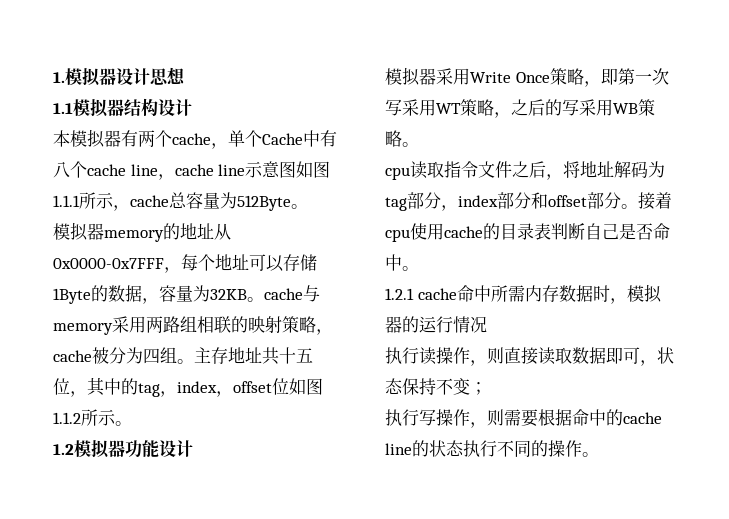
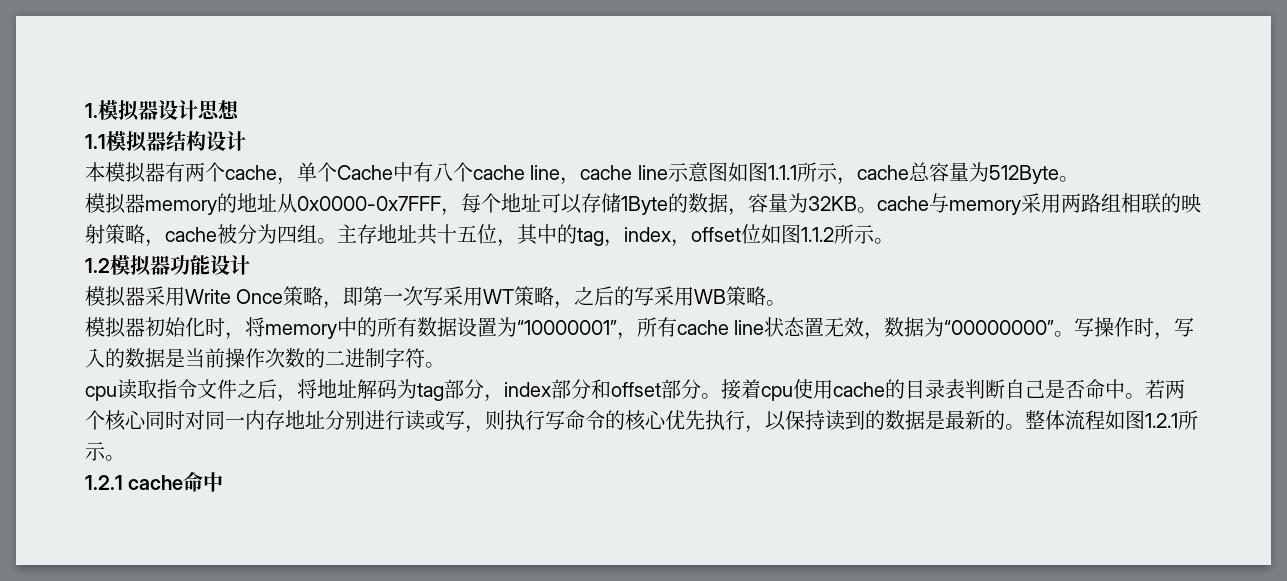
+ 模拟器初始化时，将memory中的所有数据设置为“10000001”，所有cache line状态置无效，数据为“00000000”。写操作时，写入的数据是当前操作次数的二进制字符。
- 接着cpu使用cache的目录表判断自己是否命中。
- 1.2.1 cache命中所需内存数据时，模拟器的运行情况
- 执行读操作，则直接读取数据即可，状态保持不变；
- 执行写操作，则需要根据命中的cache line的状态执行不同的操作。
+ 接着cpu使用cache的目录表判断自己是否命中。若两个核心同时对同一内存地址分别进行读或写，则执行写命令的核心优先执行，以保持读到的数据是最新的。整体流程如图1.2.1所示。
+ 1.2.1 cache命中

